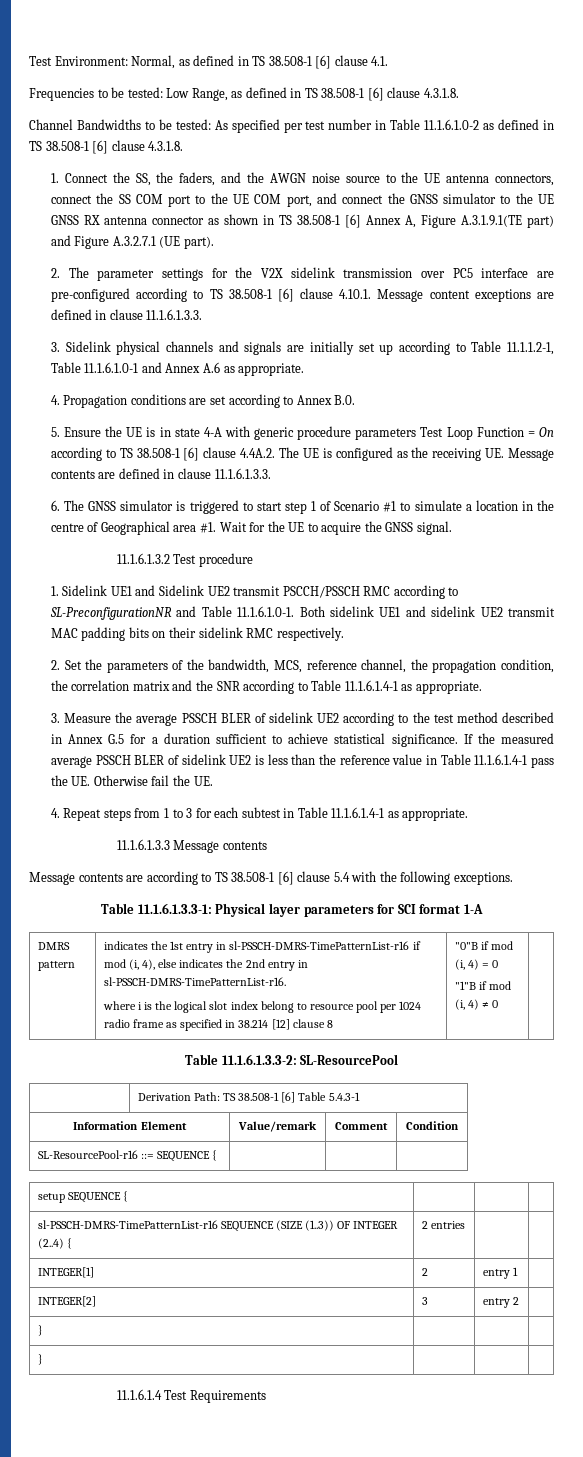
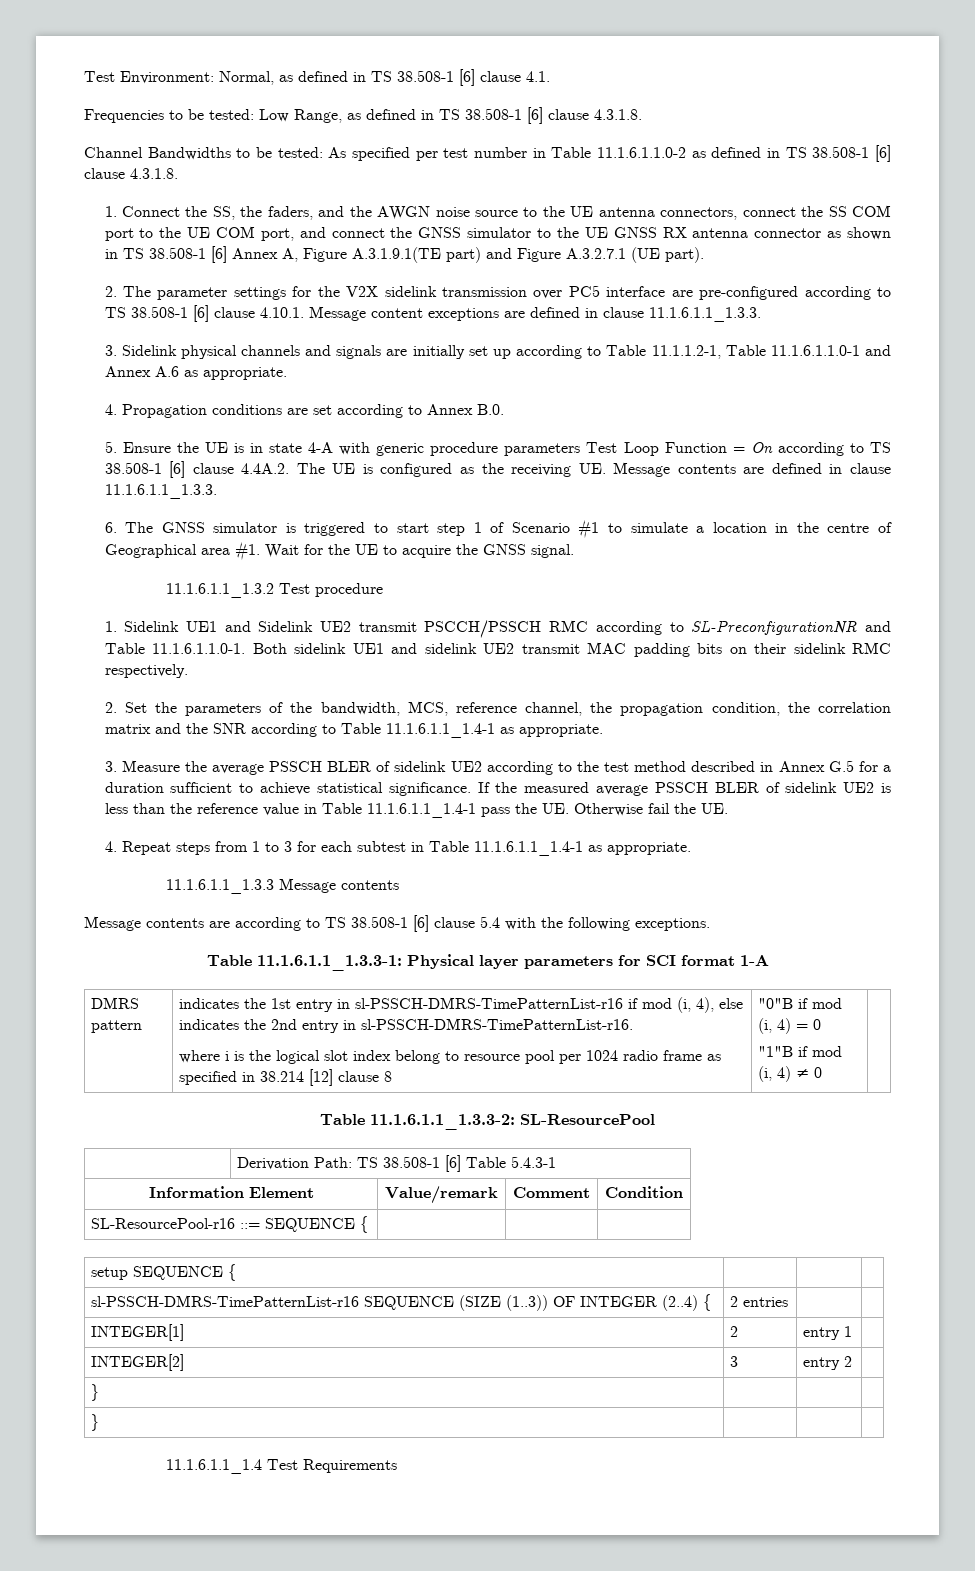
- Channel Bandwidths to be tested: As specified per test number in Table 11.1.6.1.0-2 as defined in TS 38.508-1 [6] clause 4.3.1.8.
+ Channel Bandwidths to be tested: As specified per test number in Table 11.1.6.1.1.0-2 as defined in TS 38.508-1 [6] clause 4.3.1.8.
- 2. The parameter settings for the V2X sidelink transmission over PC5 interface are pre-configured according to TS 38.508-1 [6] clause 4.10.1. Message content exceptions are defined in clause 11.1.6.1.3.3.
+ 2. The parameter settings for the V2X sidelink transmission over PC5 interface are pre-configured according to TS 38.508-1 [6] clause 4.10.1. Message content exceptions are defined in clause 11.1.6.1.1_1.3.3.
- 3. Sidelink physical channels and signals are initially set up according to Table 11.1.1.2-1, Table 11.1.6.1.0-1 and Annex A.6 as appropriate.
+ 3. Sidelink physical channels and signals are initially set up according to Table 11.1.1.2-1, Table 11.1.6.1.1.0-1 and Annex A.6 as appropriate.
- 5. Ensure the UE is in state 4-A with generic procedure parameters Test Loop Function = On according to TS 38.508-1 [6] clause 4.4A.2. The UE is configured as the receiving UE. Message contents are defined in clause 11.1.6.1.3.3.
+ 5. Ensure the UE is in state 4-A with generic procedure parameters Test Loop Function = On according to TS 38.508-1 [6] clause 4.4A.2. The UE is configured as the receiving UE. Message contents are defined in clause 11.1.6.1.1_1.3.3.
- 11.1.6.1.3.2 Test procedure
+ 11.1.6.1.1_1.3.2 Test procedure
- 1. Sidelink UE1 and Sidelink UE2 transmit PSCCH/PSSCH RMC according to SL-PreconfigurationNR and Table 11.1.6.1.0-1. Both sidelink UE1 and sidelink UE2 transmit MAC padding bits on their sidelink RMC respectively.
+ 1. Sidelink UE1 and Sidelink UE2 transmit PSCCH/PSSCH RMC according to SL-PreconfigurationNR and Table 11.1.6.1.1.0-1. Both sidelink UE1 and sidelink UE2 transmit MAC padding bits on their sidelink RMC respectively.
- 2. Set the parameters of the bandwidth, MCS, reference channel, the propagation condition, the correlation matrix and the SNR according to Table 11.1.6.1.4-1 as appropriate.
+ 2. Set the parameters of the bandwidth, MCS, reference channel, the propagation condition, the correlation matrix and the SNR according to Table 11.1.6.1.1_1.4-1 as appropriate.
- If the measured average PSSCH BLER of sidelink UE2 is less than the reference value in Table 11.1.6.1.4-1 pass the UE. Otherwise fail the UE.
+ If the measured average PSSCH BLER of sidelink UE2 is less than the reference value in Table 11.1.6.1.1_1.4-1 pass the UE. Otherwise fail the UE.
- 4. Repeat steps from 1 to 3 for each subtest in Table 11.1.6.1.4-1 as appropriate.
- 11.1.6.1.3.3 Message contents
+ 4. Repeat steps from 1 to 3 for each subtest in Table 11.1.6.1.1_1.4-1 as appropriate.
+ 11.1.6.1.1_1.3.3 Message contents
- Table 11.1.6.1.3.3-1: Physical layer parameters for SCI format 1-A
+ Table 11.1.6.1.1_1.3.3-1: Physical layer parameters for SCI format 1-A
- Table 11.1.6.1.3.3-2: SL-ResourcePool
+ Table 11.1.6.1.1_1.3.3-2: SL-ResourcePool
- 11.1.6.1.4 Test Requirements
+ 11.1.6.1.1_1.4 Test Requirements

